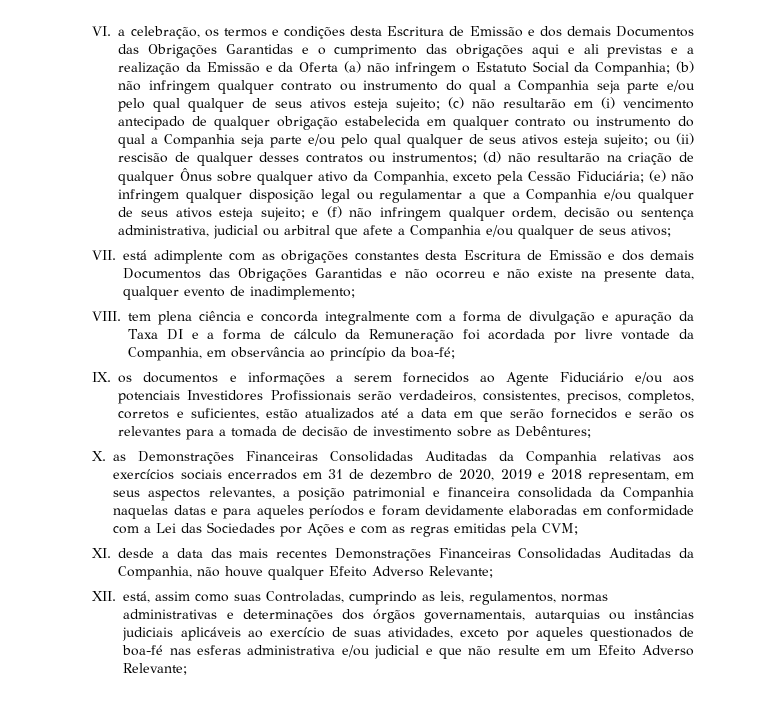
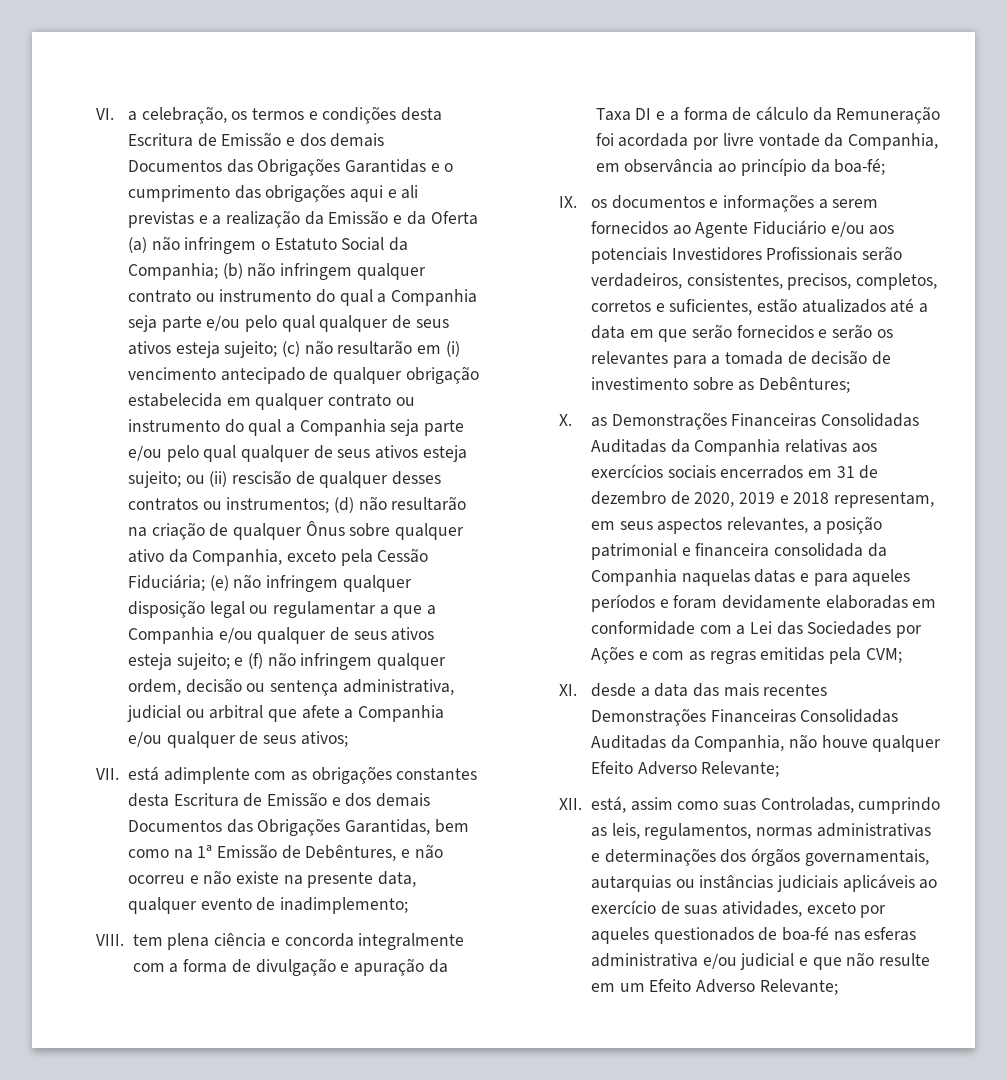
- VII. está adimplente com as obrigações constantes desta Escritura de Emissão e dos demais Documentos das Obrigações Garantidas e não ocorreu e não existe na presente data, qualquer evento de inadimplemento;
+ VII. está adimplente com as obrigações constantes desta Escritura de Emissão e dos demais Documentos das Obrigações Garantidas, bem como na 1ª Emissão de Debêntures, e não ocorreu e não existe na presente data, qualquer evento de inadimplemento;

